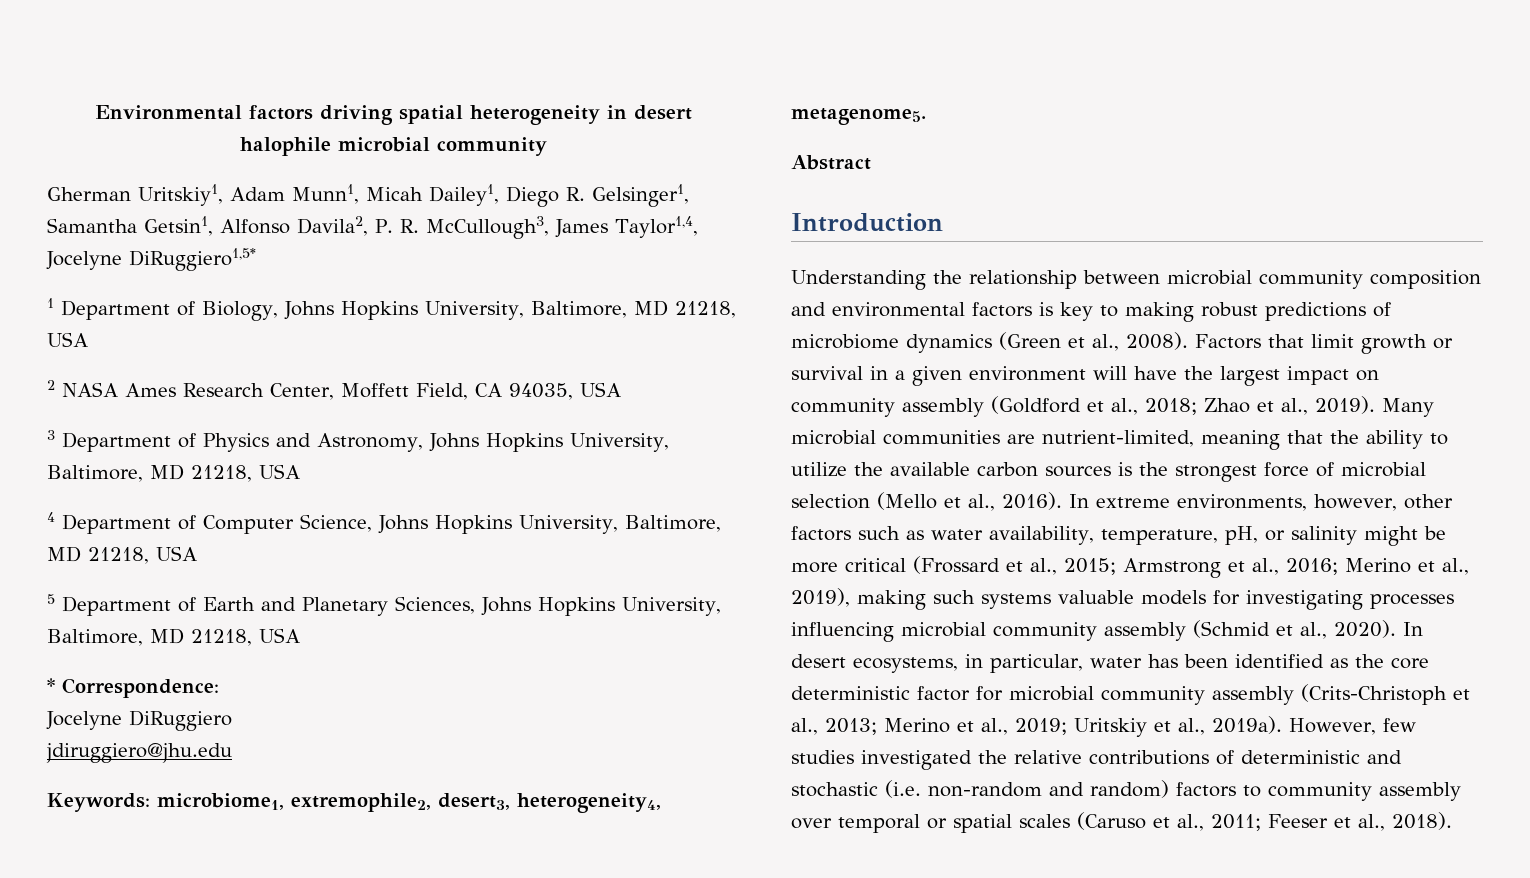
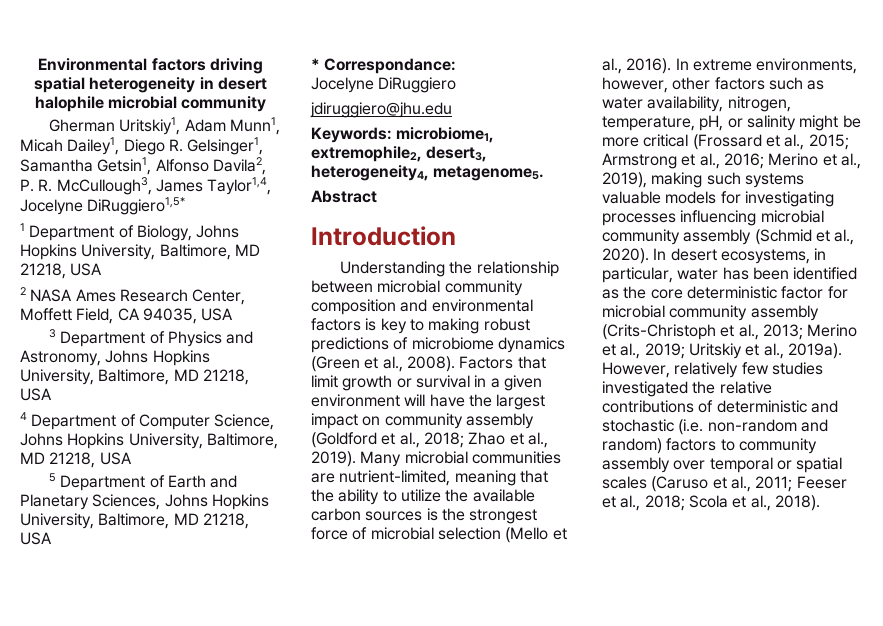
- * Correspondence:
+ * Correspondance:
- In extreme environments, however, other factors such as water availability, temperature, pH, or salinity might be more critical (Frossard et al., 2015; Armstrong et al., 2016; Merino et al., 2019), making such systems valuable models for investigating processes influencing microbial community assembly (Schmid et al., 2020).
+ In extreme environments, however, other factors such as water availability, nitrogen, temperature, pH, or salinity might be more critical (Frossard et al., 2015; Armstrong et al., 2016; Merino et al., 2019), making such systems valuable models for investigating processes influencing microbial community assembly (Schmid et al., 2020).
- However, few studies investigated the relative contributions of deterministic and stochastic (i.e. non-random and random) factors to community assembly over temporal or spatial scales (Caruso et al., 2011; Feeser et al., 2018).
+ However, relatively few studies investigated the relative contributions of deterministic and stochastic (i.e. non-random and random) factors to community assembly over temporal or spatial scales (Caruso et al., 2011; Feeser et al., 2018; Scola et al., 2018).

